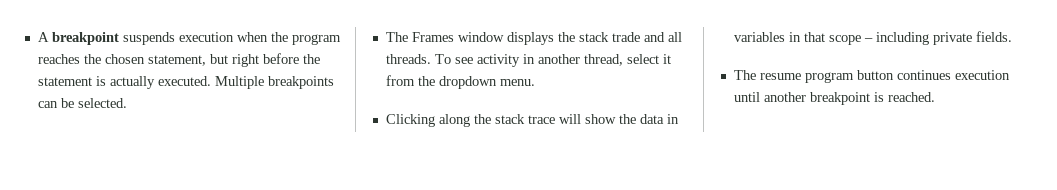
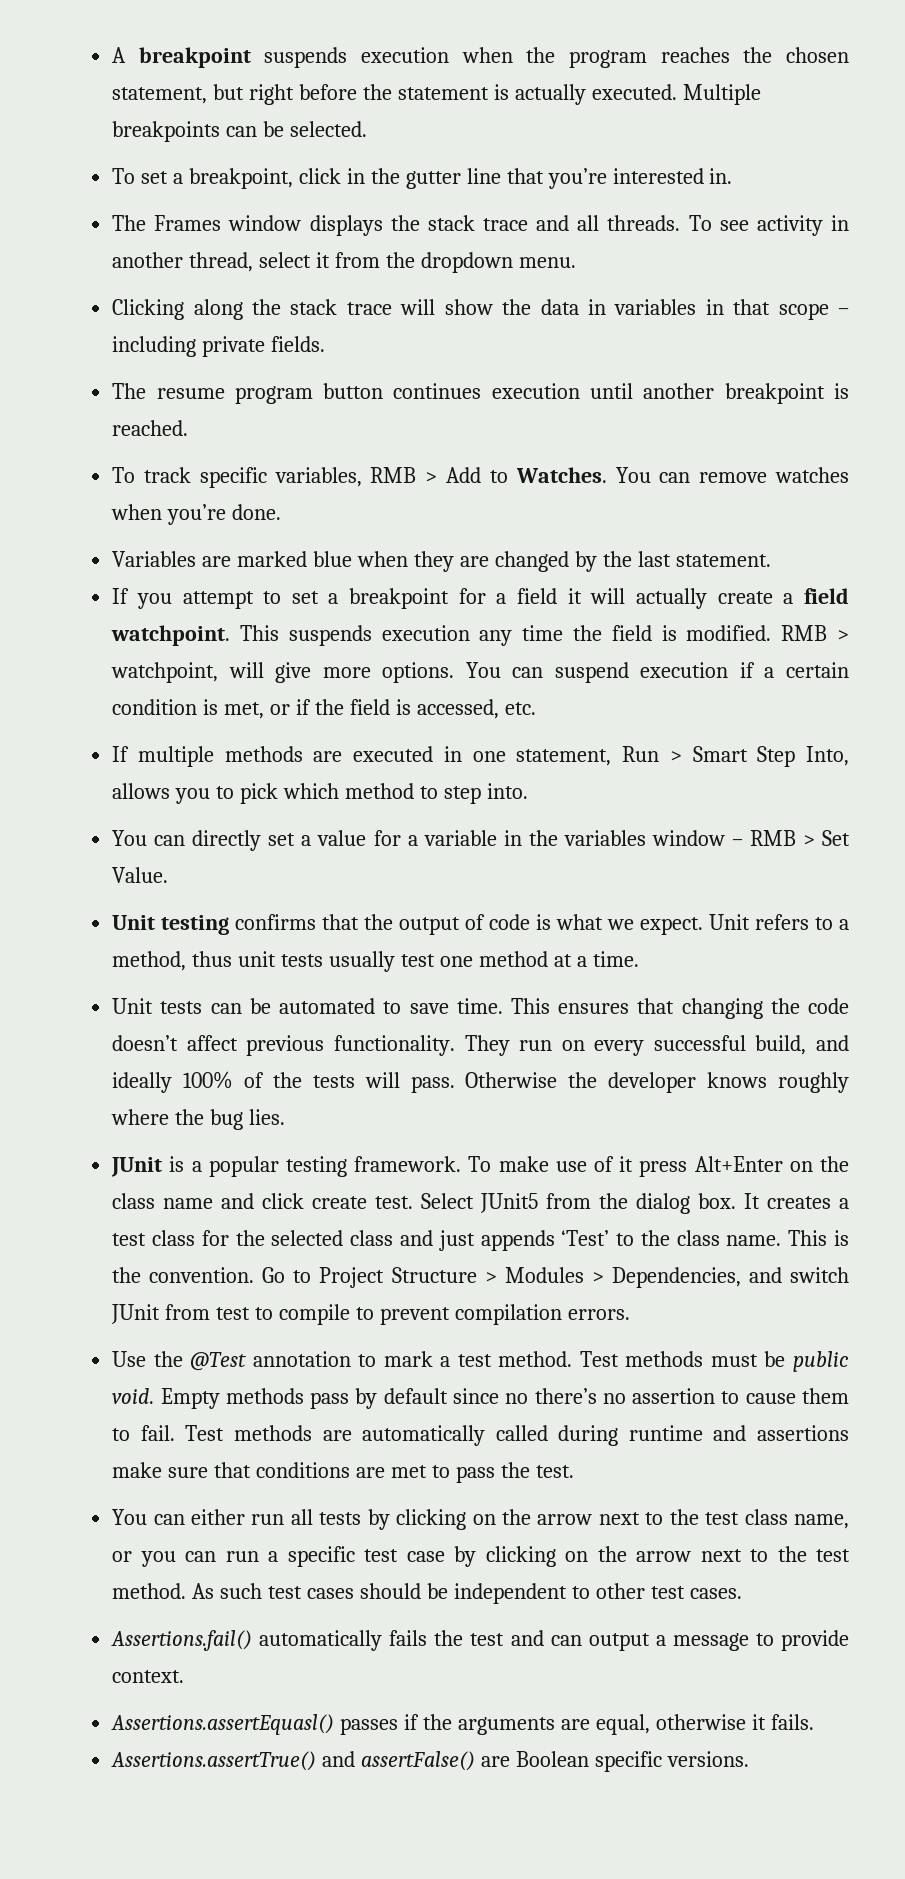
+ To set a breakpoint, click in the gutter line that you’re interested in.
- The Frames window displays the stack trade and all threads.
+ The Frames window displays the stack trace and all threads.
+ To track specific variables, RMB > Add to Watches. You can remove watches when you’re done.
+ Variables are marked blue when they are changed by the last statement.
+ If you attempt to set a breakpoint for a field it will actually create a field watchpoint. This suspends execution any time the field is modified. RMB > watchpoint, will give more options. You can suspend execution if a certain condition is met, or if the field is accessed, etc.
+ If multiple methods are executed in one statement, Run > Smart Step Into, allows you to pick which method to step into.
+ You can directly set a value for a variable in the variables window – RMB > Set Value.
+ Unit testing confirms that the output of code is what we expect. Unit refers to a method, thus unit tests usually test one method at a time.
+ Unit tests can be automated to save time. This ensures that changing the code doesn’t affect previous functionality. They run on every successful build, and ideally 100% of the tests will pass. Otherwise the developer knows roughly where the bug lies.
+ JUnit is a popular testing framework. To make use of it press Alt+Enter on the class name and click create test. Select JUnit5 from the dialog box. It creates a test class for the selected class and just appends ‘Test’ to the class name. This is the convention. Go to Project Structure > Modules > Dependencies, and switch JUnit from test to compile to prevent compilation errors.
+ Use the @Test annotation to mark a test method. Test methods must be public void. Empty methods pass by default since no there’s no assertion to cause them to fail. Test methods are automatically called during runtime and assertions make sure that conditions are met to pass the test.
+ You can either run all tests by clicking on the arrow next to the test class name, or you can run a specific test case by clicking on the arrow next to the test method. As such test cases should be independent to other test cases.
+ Assertions.fail() automatically fails the test and can output a message to provide context.
+ Assertions.assertEquasl() passes if the arguments are equal, otherwise it fails.
+ Assertions.assertTrue() and assertFalse() are Boolean specific versions.

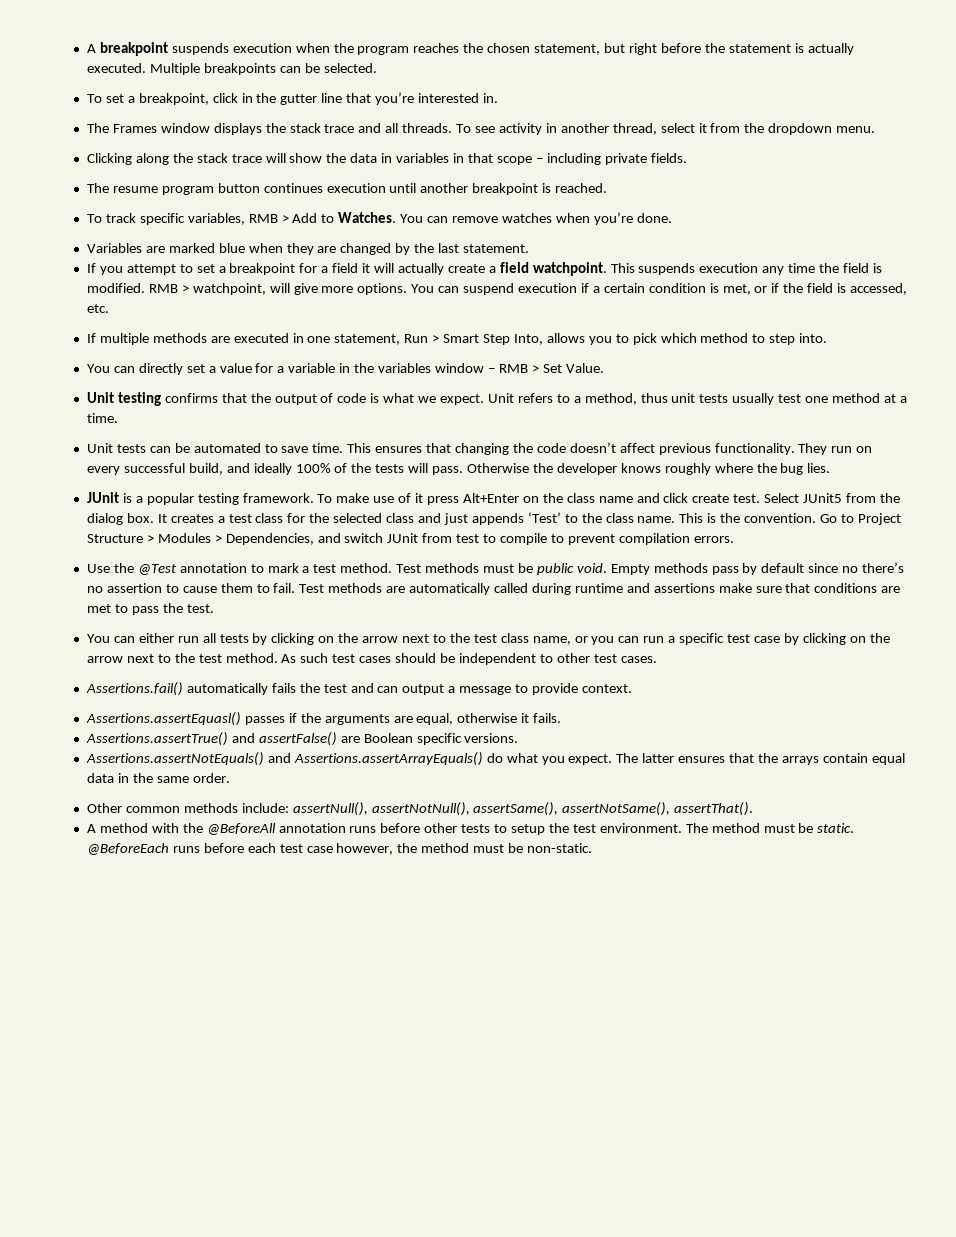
+ Assertions.assertNotEquals() and Assertions.assertArrayEquals() do what you expect. The latter ensures that the arrays contain equal data in the same order.
+ Other common methods include: assertNull(), assertNotNull(), assertSame(), assertNotSame(), assertThat().
+ A method with the @BeforeAll annotation runs before other tests to setup the test environment. The method must be static. @BeforeEach runs before each test case however, the method must be non-static.

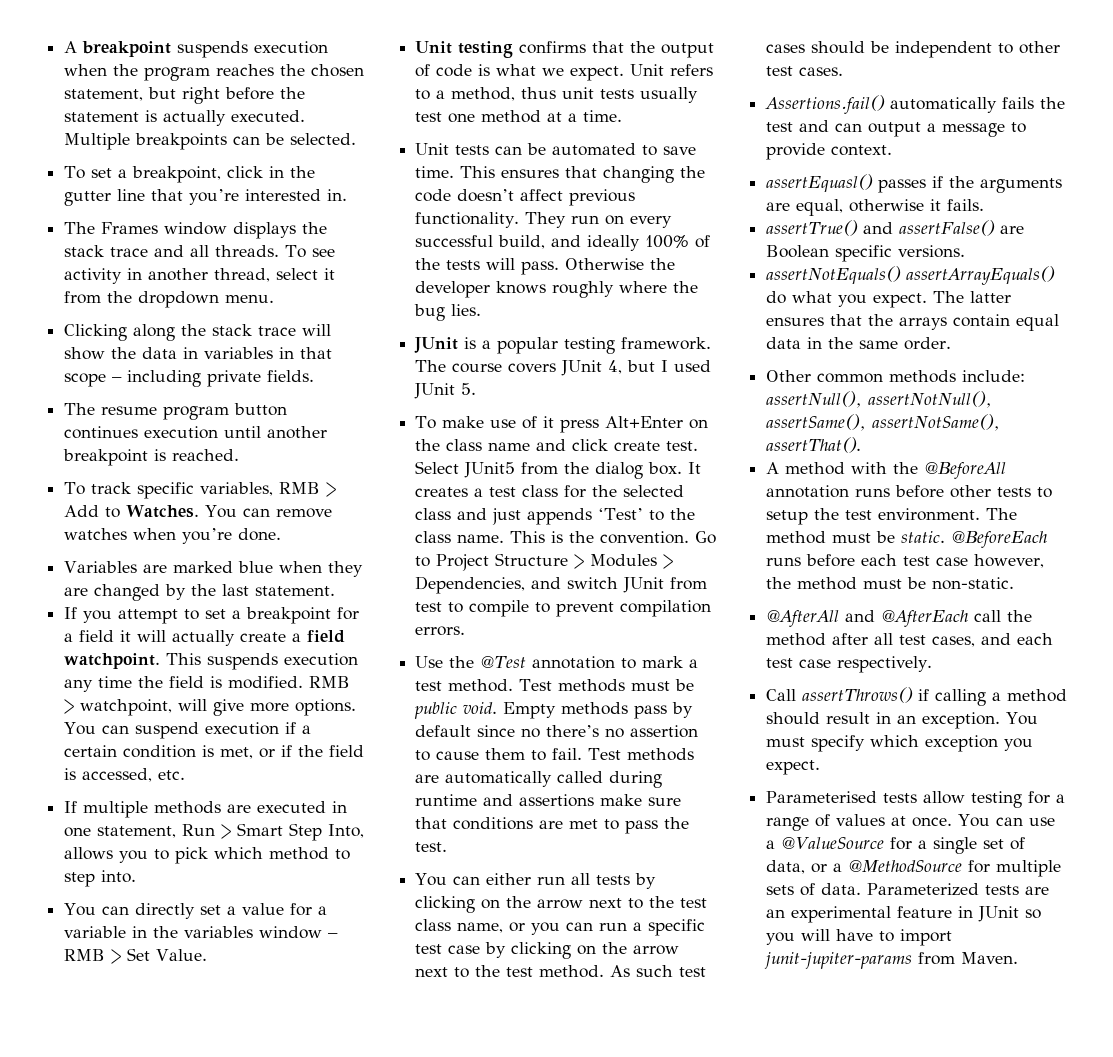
- JUnit is a popular testing framework. To make use of it press Alt+Enter on the class name and click create test.
+ JUnit is a popular testing framework. The course covers JUnit 4, but I used JUnit 5.
+ To make use of it press Alt+Enter on the class name and click create test.
- Assertions.assertEquasl() passes if the arguments are equal, otherwise it fails.
+ assertEquasl() passes if the arguments are equal, otherwise it fails.
- Assertions.assertTrue() and assertFalse() are Boolean specific versions.
+ assertTrue() and assertFalse() are Boolean specific versions.
- Assertions.assertNotEquals() and Assertions.assertArrayEquals() do what you expect.
+ assertNotEquals() assertArrayEquals() do what you expect.
+ @AfterAll and @AfterEach call the method after all test cases, and each test case respectively.
+ Call assertThrows() if calling a method should result in an exception. You must specify which exception you expect.
+ Parameterised tests allow testing for a range of values at once. You can use a @ValueSource for a single set of data, or a @MethodSource for multiple sets of data. Parameterized tests are an experimental feature in JUnit so you will have to import junit-jupiter-params from Maven.

